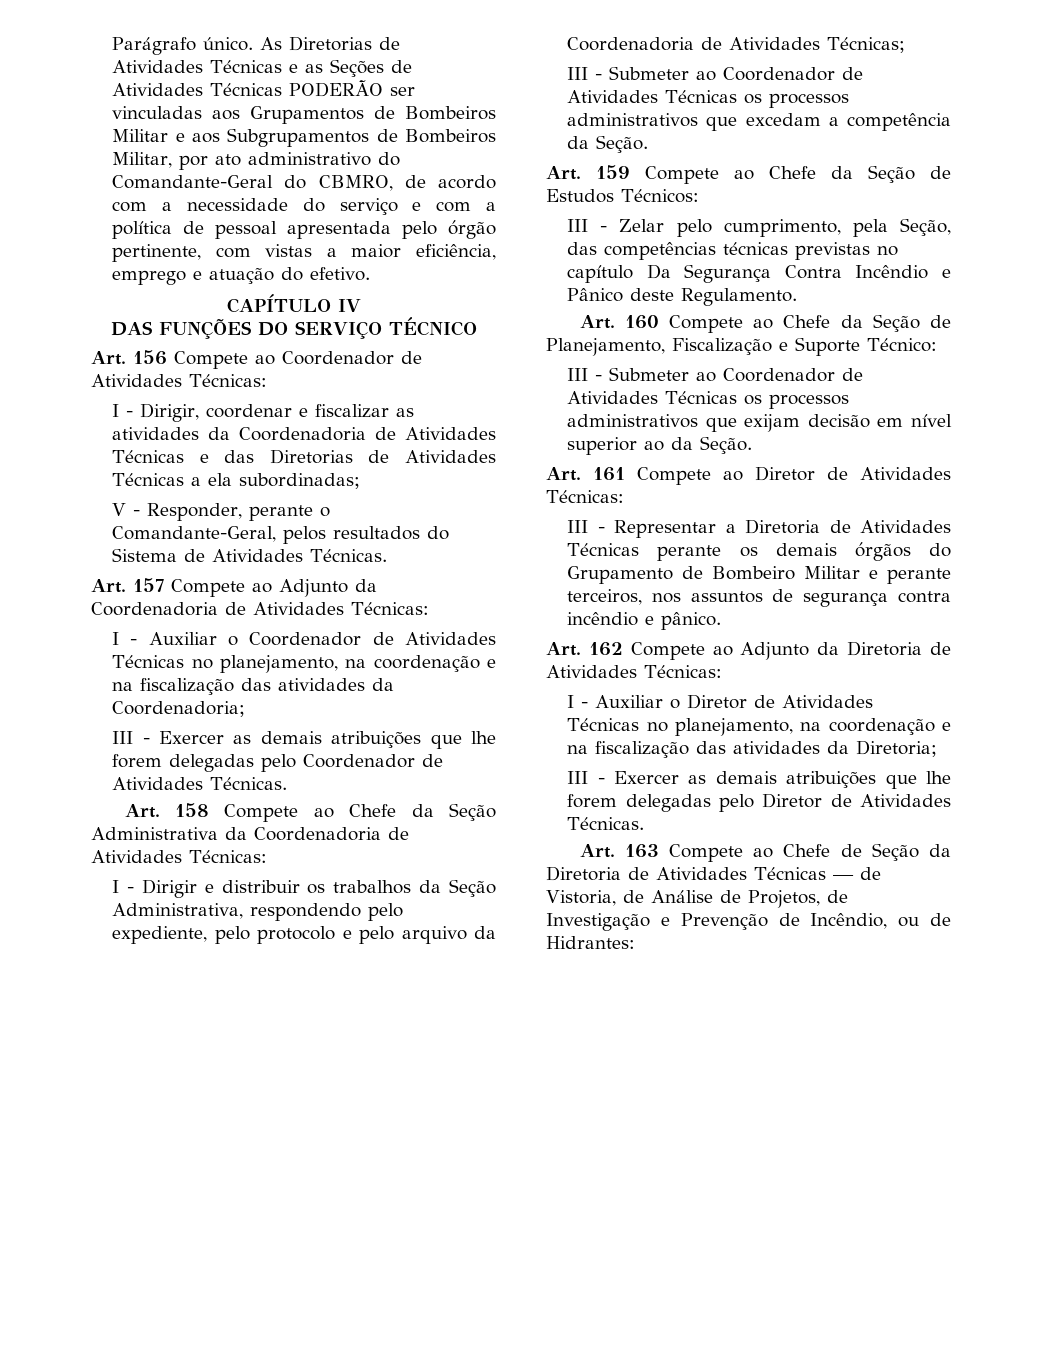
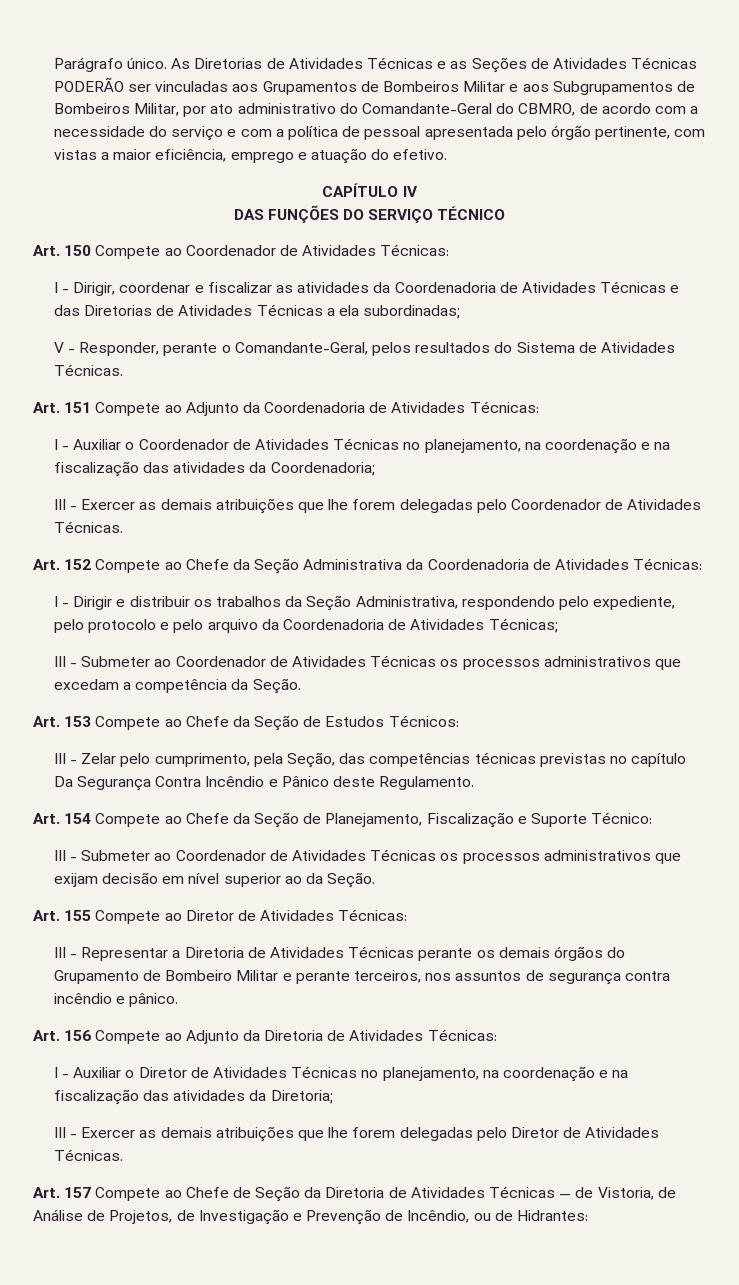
- Art. 156 Compete ao Coordenador de Atividades Técnicas:
+ Art. 150 Compete ao Coordenador de Atividades Técnicas:
- Art. 157 Compete ao Adjunto da Coordenadoria de Atividades Técnicas:
+ Art. 151 Compete ao Adjunto da Coordenadoria de Atividades Técnicas:
- Art. 158 Compete ao Chefe da Seção Administrativa da Coordenadoria de Atividades Técnicas:
+ Art. 152 Compete ao Chefe da Seção Administrativa da Coordenadoria de Atividades Técnicas:
- Art. 159 Compete ao Chefe da Seção de Estudos Técnicos:
+ Art. 153 Compete ao Chefe da Seção de Estudos Técnicos:
- Art. 160 Compete ao Chefe da Seção de Planejamento, Fiscalização e Suporte Técnico:
+ Art. 154 Compete ao Chefe da Seção de Planejamento, Fiscalização e Suporte Técnico:
- Art. 161 Compete ao Diretor de Atividades Técnicas:
+ Art. 155 Compete ao Diretor de Atividades Técnicas:
- Art. 162 Compete ao Adjunto da Diretoria de Atividades Técnicas:
+ Art. 156 Compete ao Adjunto da Diretoria de Atividades Técnicas:
- Art. 163 Compete ao Chefe de Seção da Diretoria de Atividades Técnicas — de Vistoria, de Análise de Projetos, de Investigação e Prevenção de Incêndio, ou de Hidrantes:
+ Art. 157 Compete ao Chefe de Seção da Diretoria de Atividades Técnicas — de Vistoria, de Análise de Projetos, de Investigação e Prevenção de Incêndio, ou de Hidrantes:

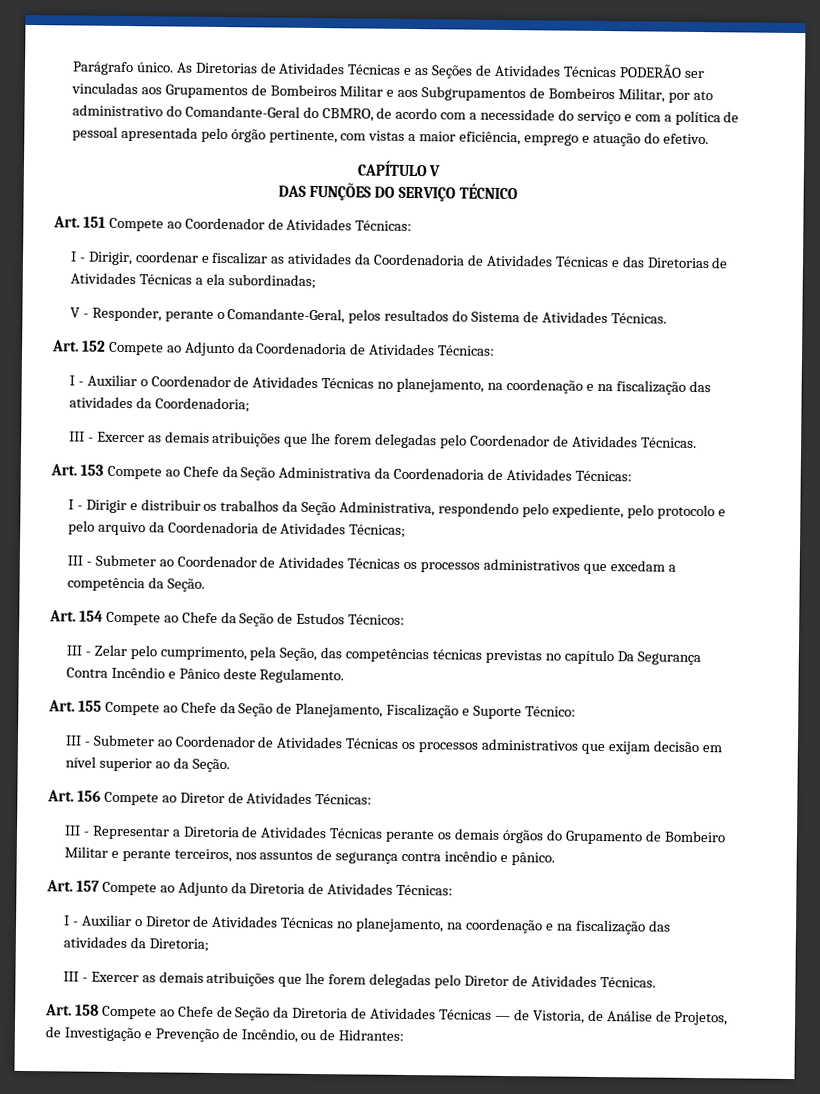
- CAPÍTULO IV
+ CAPÍTULO V
- Art. 150 Compete ao Coordenador de Atividades Técnicas:
+ Art. 151 Compete ao Coordenador de Atividades Técnicas:
- Art. 151 Compete ao Adjunto da Coordenadoria de Atividades Técnicas:
+ Art. 152 Compete ao Adjunto da Coordenadoria de Atividades Técnicas:
- Art. 152 Compete ao Chefe da Seção Administrativa da Coordenadoria de Atividades Técnicas:
+ Art. 153 Compete ao Chefe da Seção Administrativa da Coordenadoria de Atividades Técnicas:
- Art. 153 Compete ao Chefe da Seção de Estudos Técnicos:
+ Art. 154 Compete ao Chefe da Seção de Estudos Técnicos:
- Art. 154 Compete ao Chefe da Seção de Planejamento, Fiscalização e Suporte Técnico:
+ Art. 155 Compete ao Chefe da Seção de Planejamento, Fiscalização e Suporte Técnico:
- Art. 155 Compete ao Diretor de Atividades Técnicas:
+ Art. 156 Compete ao Diretor de Atividades Técnicas:
- Art. 156 Compete ao Adjunto da Diretoria de Atividades Técnicas:
+ Art. 157 Compete ao Adjunto da Diretoria de Atividades Técnicas:
- Art. 157 Compete ao Chefe de Seção da Diretoria de Atividades Técnicas — de Vistoria, de Análise de Projetos, de Investigação e Prevenção de Incêndio, ou de Hidrantes:
+ Art. 158 Compete ao Chefe de Seção da Diretoria de Atividades Técnicas — de Vistoria, de Análise de Projetos, de Investigação e Prevenção de Incêndio, ou de Hidrantes:

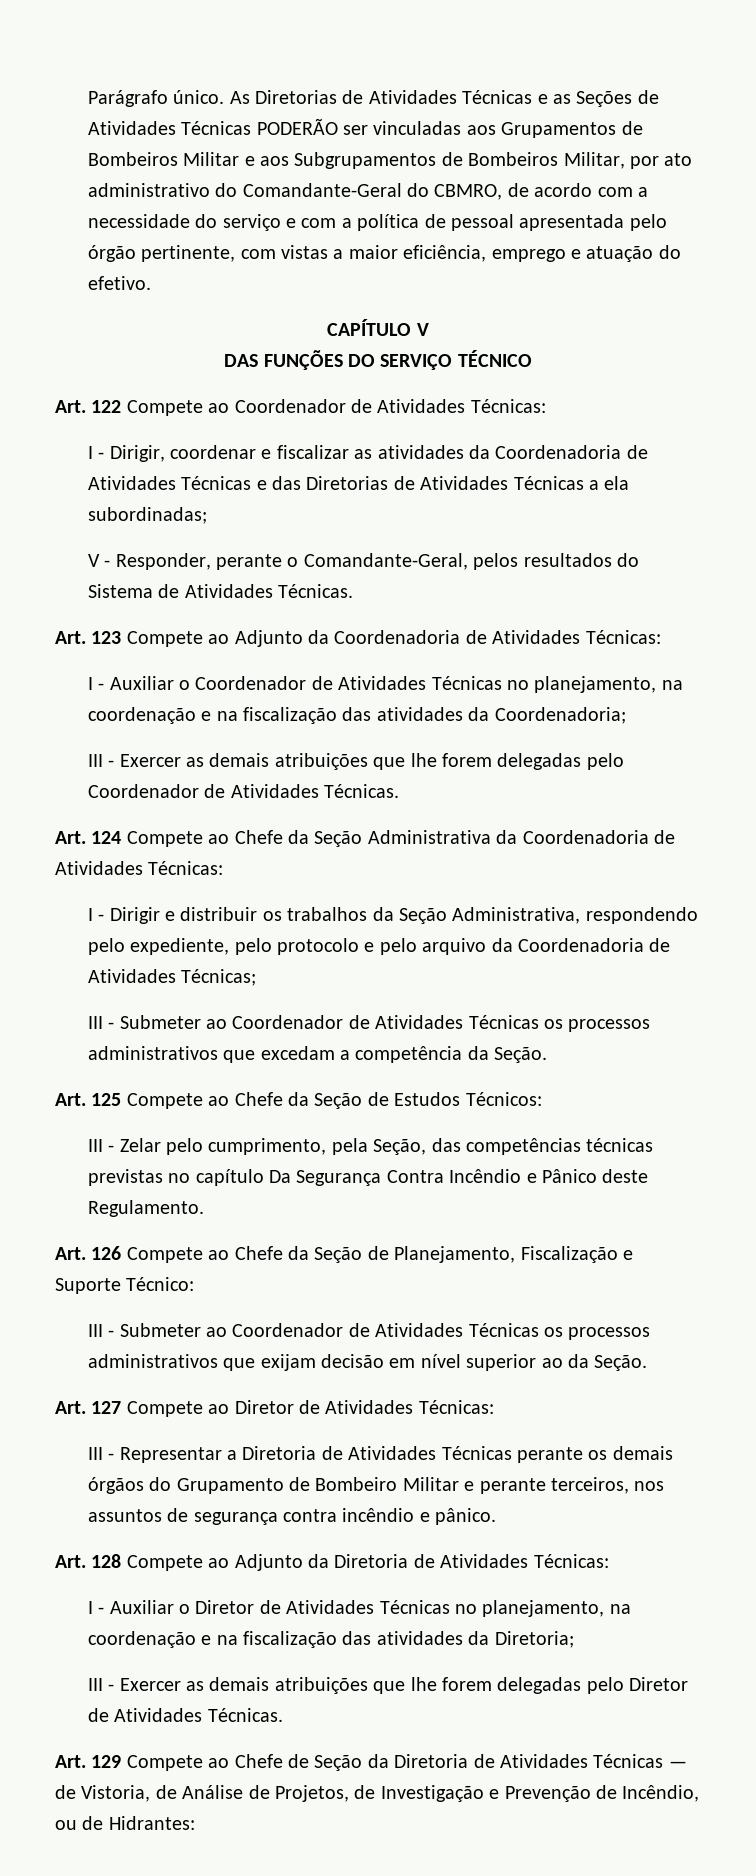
- Art. 151 Compete ao Coordenador de Atividades Técnicas:
+ Art. 122 Compete ao Coordenador de Atividades Técnicas:
- Art. 152 Compete ao Adjunto da Coordenadoria de Atividades Técnicas:
+ Art. 123 Compete ao Adjunto da Coordenadoria de Atividades Técnicas:
- Art. 153 Compete ao Chefe da Seção Administrativa da Coordenadoria de Atividades Técnicas:
+ Art. 124 Compete ao Chefe da Seção Administrativa da Coordenadoria de Atividades Técnicas:
- Art. 154 Compete ao Chefe da Seção de Estudos Técnicos:
+ Art. 125 Compete ao Chefe da Seção de Estudos Técnicos:
- Art. 155 Compete ao Chefe da Seção de Planejamento, Fiscalização e Suporte Técnico:
+ Art. 126 Compete ao Chefe da Seção de Planejamento, Fiscalização e Suporte Técnico:
- Art. 156 Compete ao Diretor de Atividades Técnicas:
+ Art. 127 Compete ao Diretor de Atividades Técnicas:
- Art. 157 Compete ao Adjunto da Diretoria de Atividades Técnicas:
+ Art. 128 Compete ao Adjunto da Diretoria de Atividades Técnicas:
- Art. 158 Compete ao Chefe de Seção da Diretoria de Atividades Técnicas — de Vistoria, de Análise de Projetos, de Investigação e Prevenção de Incêndio, ou de Hidrantes:
+ Art. 129 Compete ao Chefe de Seção da Diretoria de Atividades Técnicas — de Vistoria, de Análise de Projetos, de Investigação e Prevenção de Incêndio, ou de Hidrantes:

